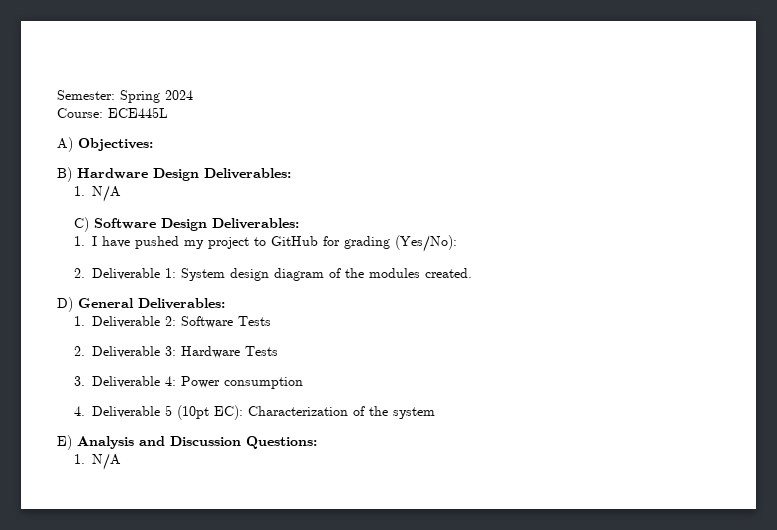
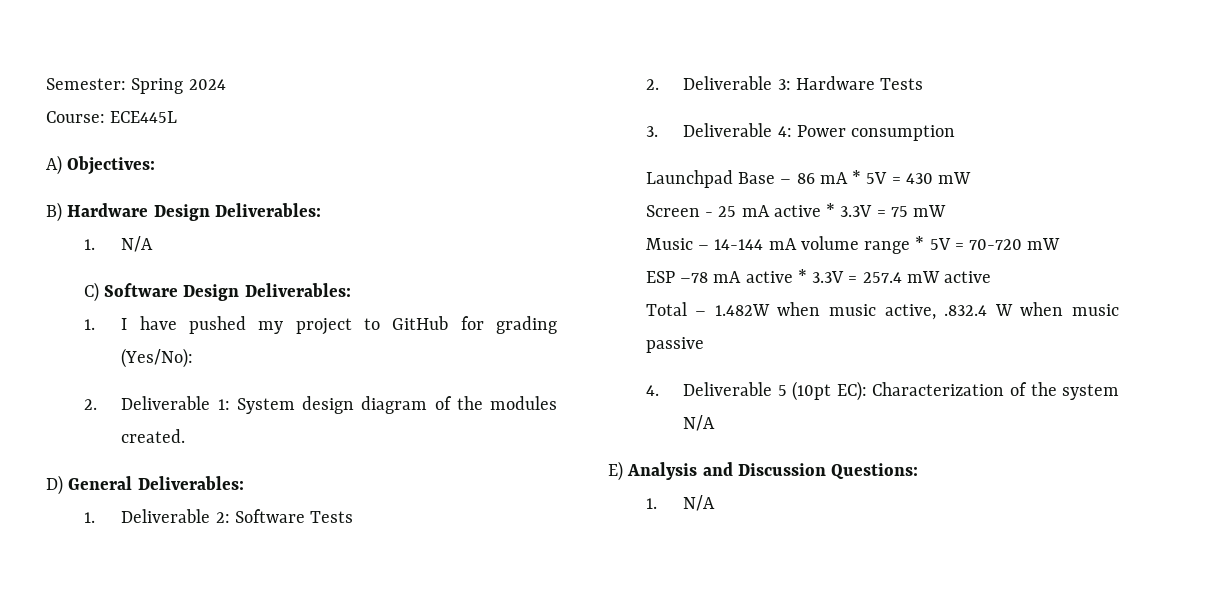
+ Launchpad Base – 86 mA * 5V = 430 mW
+ Screen - 25 mA active * 3.3V = 75 mW
+ Music – 14-144 mA volume range * 5V = 70-720 mW
+ ESP –78 mA active * 3.3V = 257.4 mW active
+ Total – 1.482W when music active, .832.4 W when music passive
- 4. Deliverable 5 (10pt EC): Characterization of the system
+ 4. Deliverable 5 (10pt EC): Characterization of the system N/A

